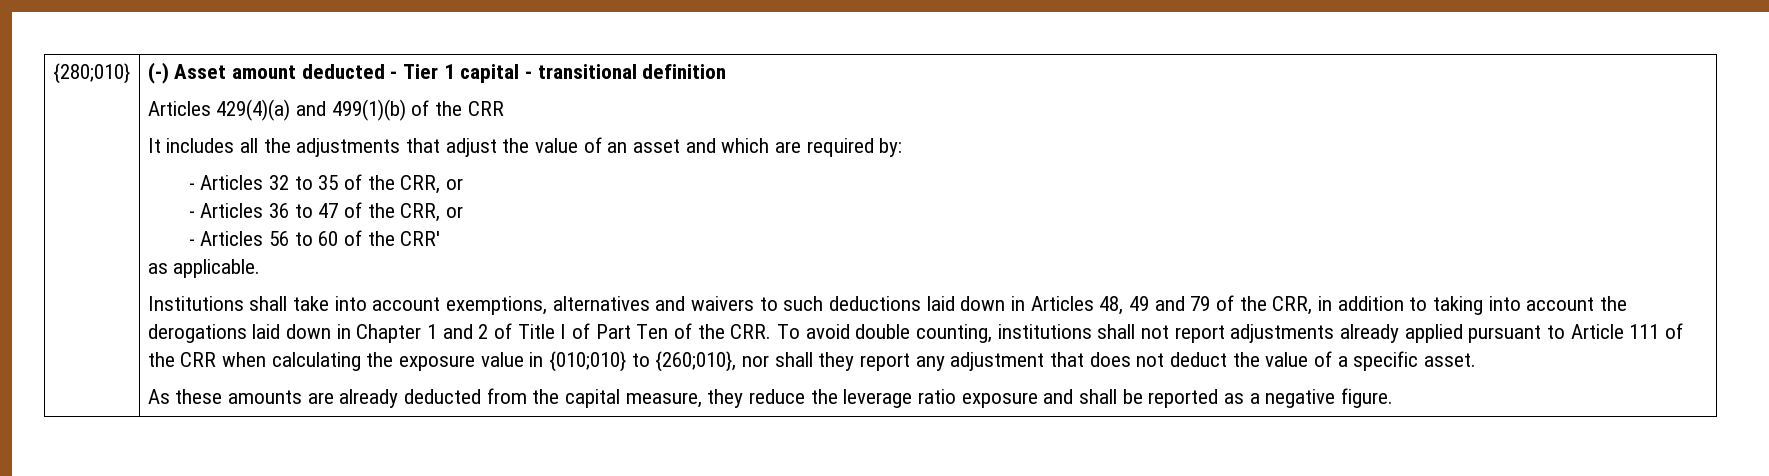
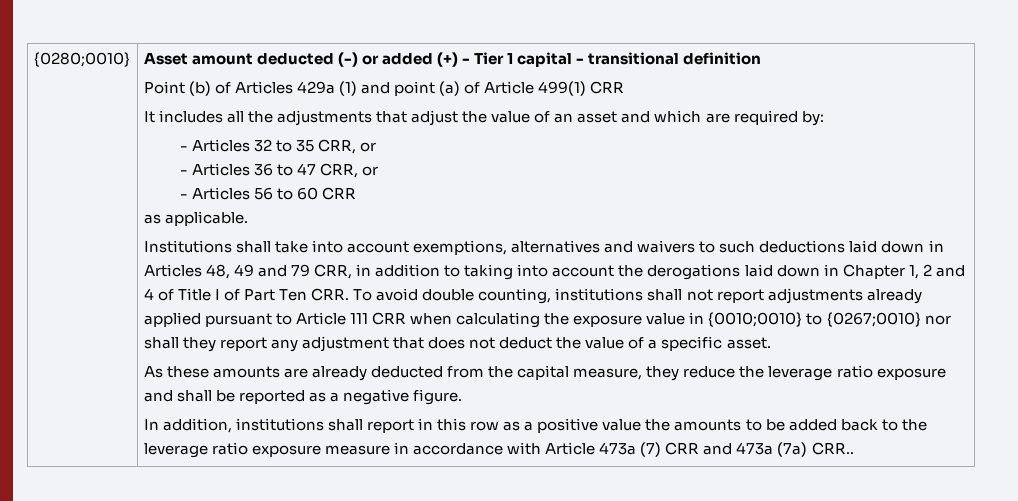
- {280;010} | (-) Asset amount deducted - Tier 1 capital - transitional definition
+ {0280;0010} | Asset amount deducted (-) or added (+) - Tier 1 capital - transitional definition
- Articles 429(4)(a) and 499(1)(b) of the CRR
+ Point (b) of Articles 429a (1) and point (a) of Article 499(1) CRR
- - Articles 32 to 35 of the CRR, or
+ - Articles 32 to 35 CRR, or
- - Articles 36 to 47 of the CRR, or
+ - Articles 36 to 47 CRR, or
- - Articles 56 to 60 of the CRR'
+ - Articles 56 to 60 CRR
- Institutions shall take into account exemptions, alternatives and waivers to such deductions laid down in Articles 48, 49 and 79 of the CRR, in addition to taking into account the derogations laid down in Chapter 1 and 2 of Title I of Part Ten of the CRR. To avoid double counting, institutions shall not report adjustments already applied pursuant to Article 111 of the CRR when calculating the exposure value in {010;010} to {260;010}, nor shall they report any adjustment that does not deduct the value of a specific asset.
+ Institutions shall take into account exemptions, alternatives and waivers to such deductions laid down in Articles 48, 49 and 79 CRR, in addition to taking into account the derogations laid down in Chapter 1, 2 and 4 of Title I of Part Ten CRR. To avoid double counting, institutions shall not report adjustments already applied pursuant to Article 111 CRR when calculating the exposure value in {0010;0010} to {0267;0010} nor shall they report any adjustment that does not deduct the value of a specific asset.
+ In addition, institutions shall report in this row as a positive value the amounts to be added back to the leverage ratio exposure measure in accordance with Article 473a (7) CRR and 473a (7a) CRR..

